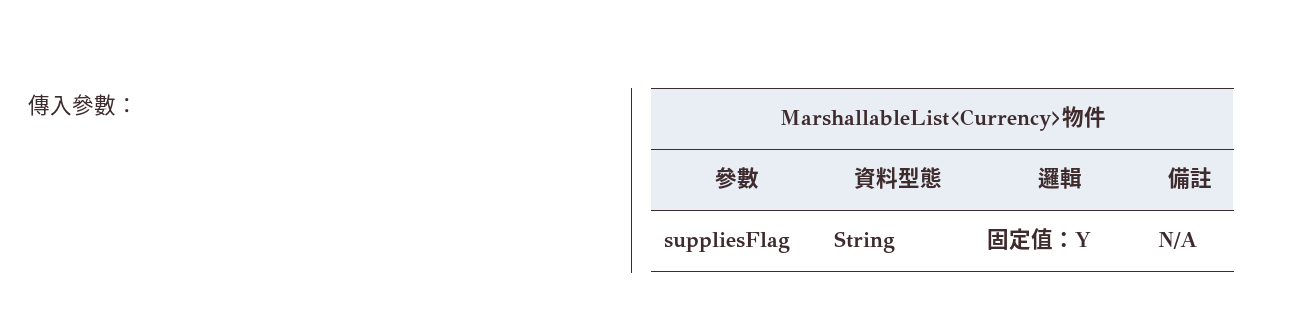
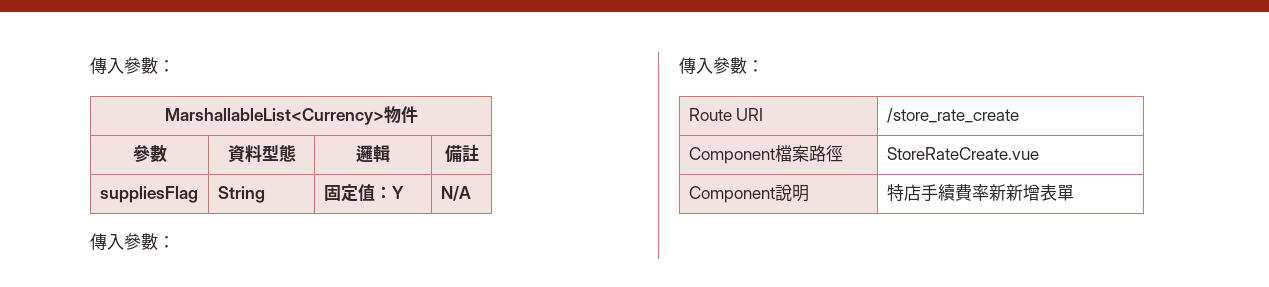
  suppliesFlag | String | 固定值：Y | N/A
+ 傳入參數：
+ 傳入參數：
+ Route URI | /store_rate_create
+ Component檔案路徑 | StoreRateCreate.vue
+ Component說明 | 特店手續費率新新增表單

